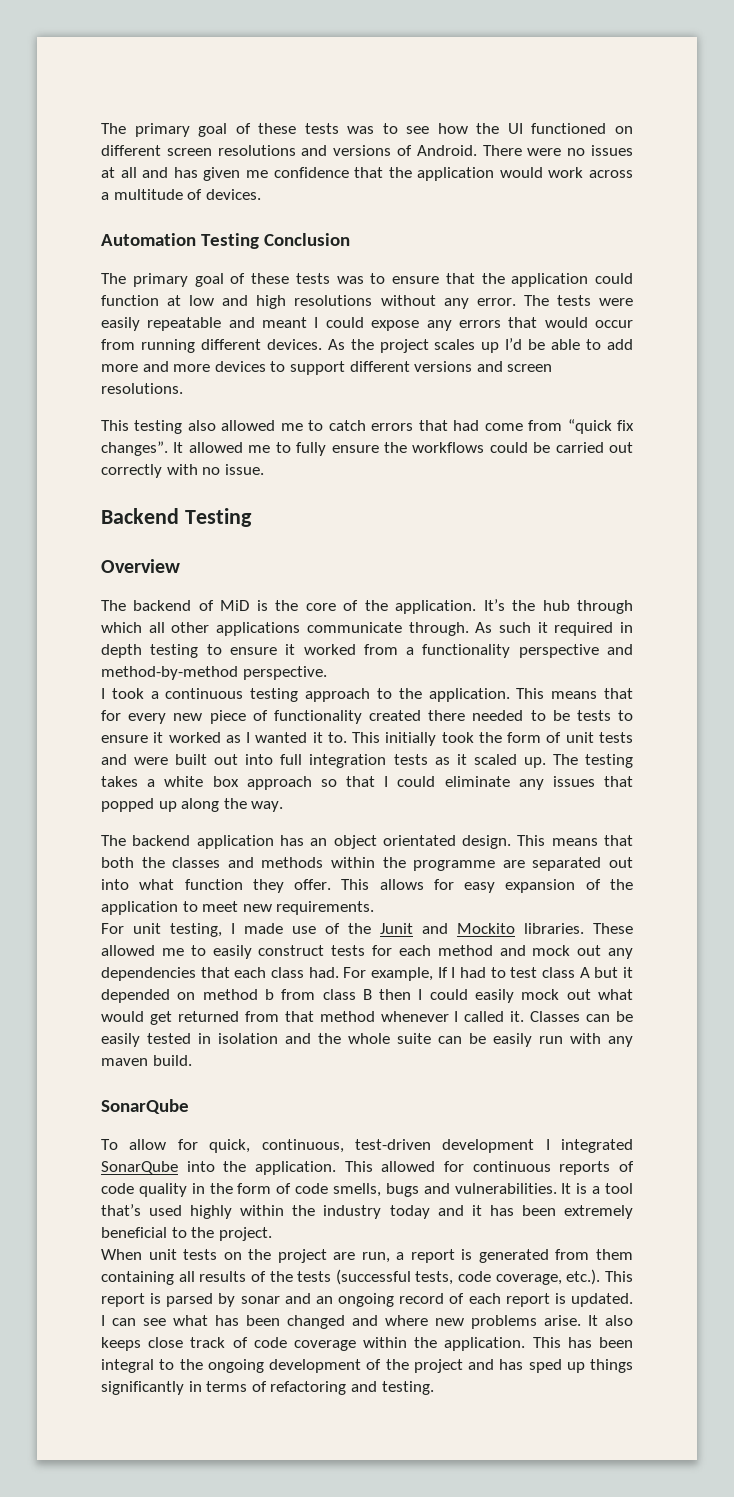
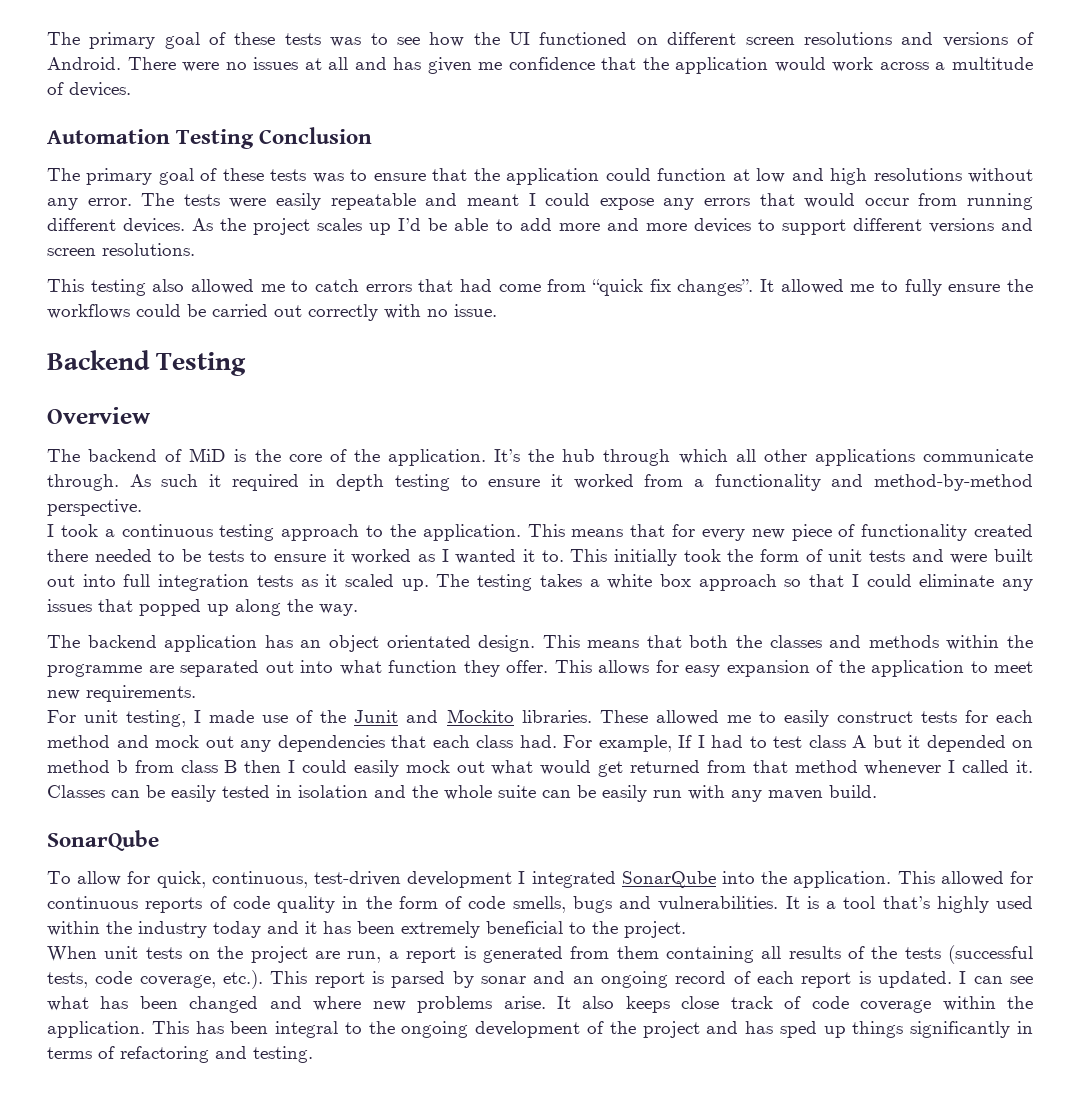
- As such it required in depth testing to ensure it worked from a functionality perspective and method-by-method perspective.
+ As such it required in depth testing to ensure it worked from a functionality and method-by-method perspective.
- It is a tool that’s used highly within the industry today and it has been extremely beneficial to the project.
+ It is a tool that’s highly used within the industry today and it has been extremely beneficial to the project.

